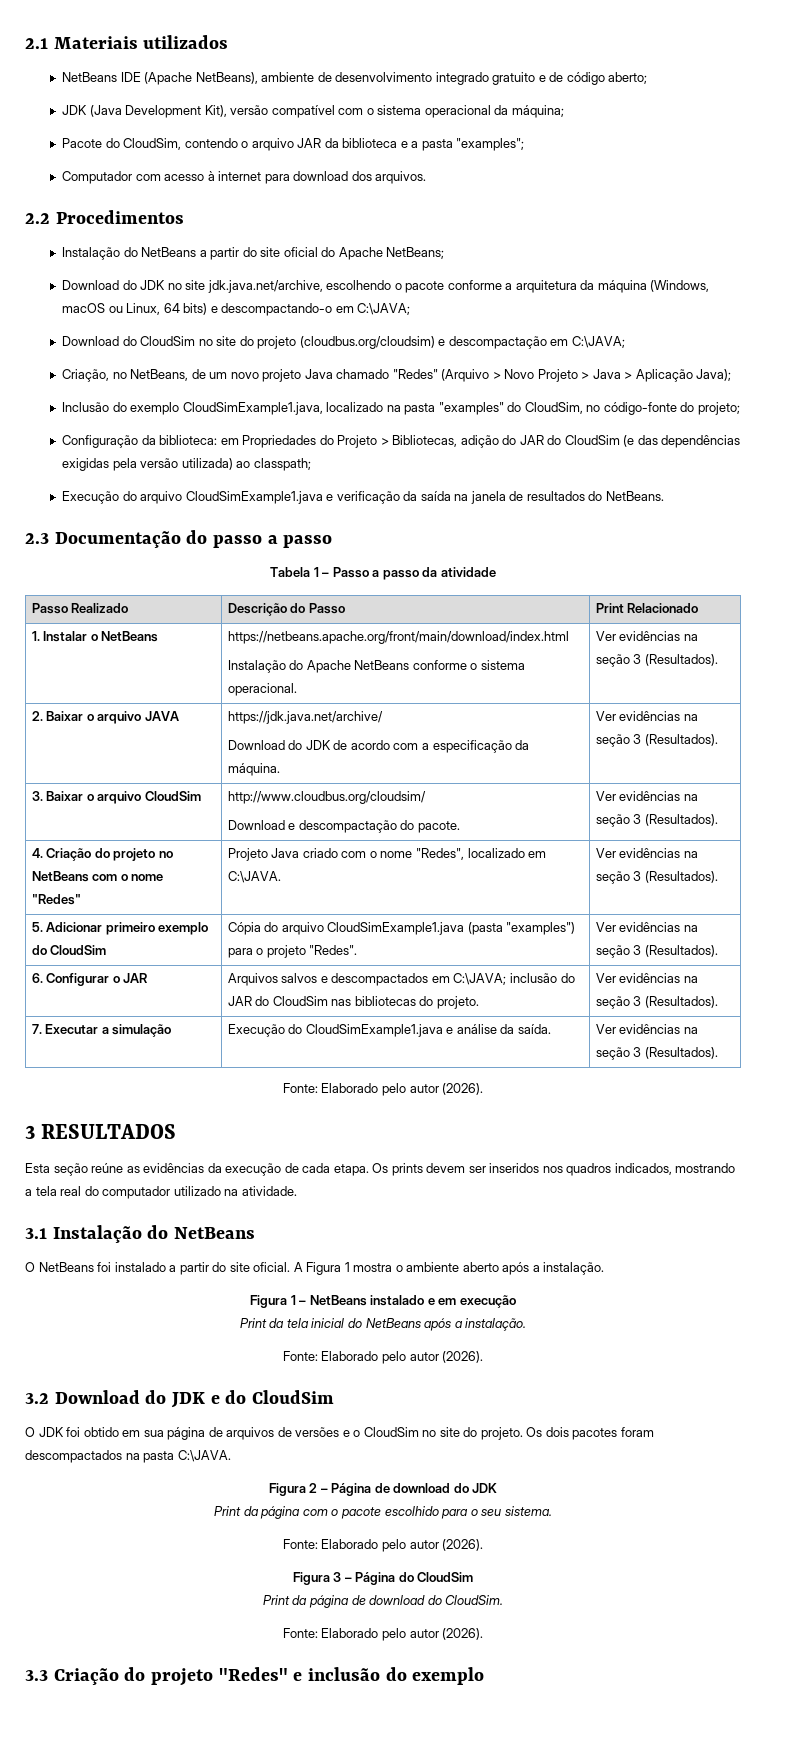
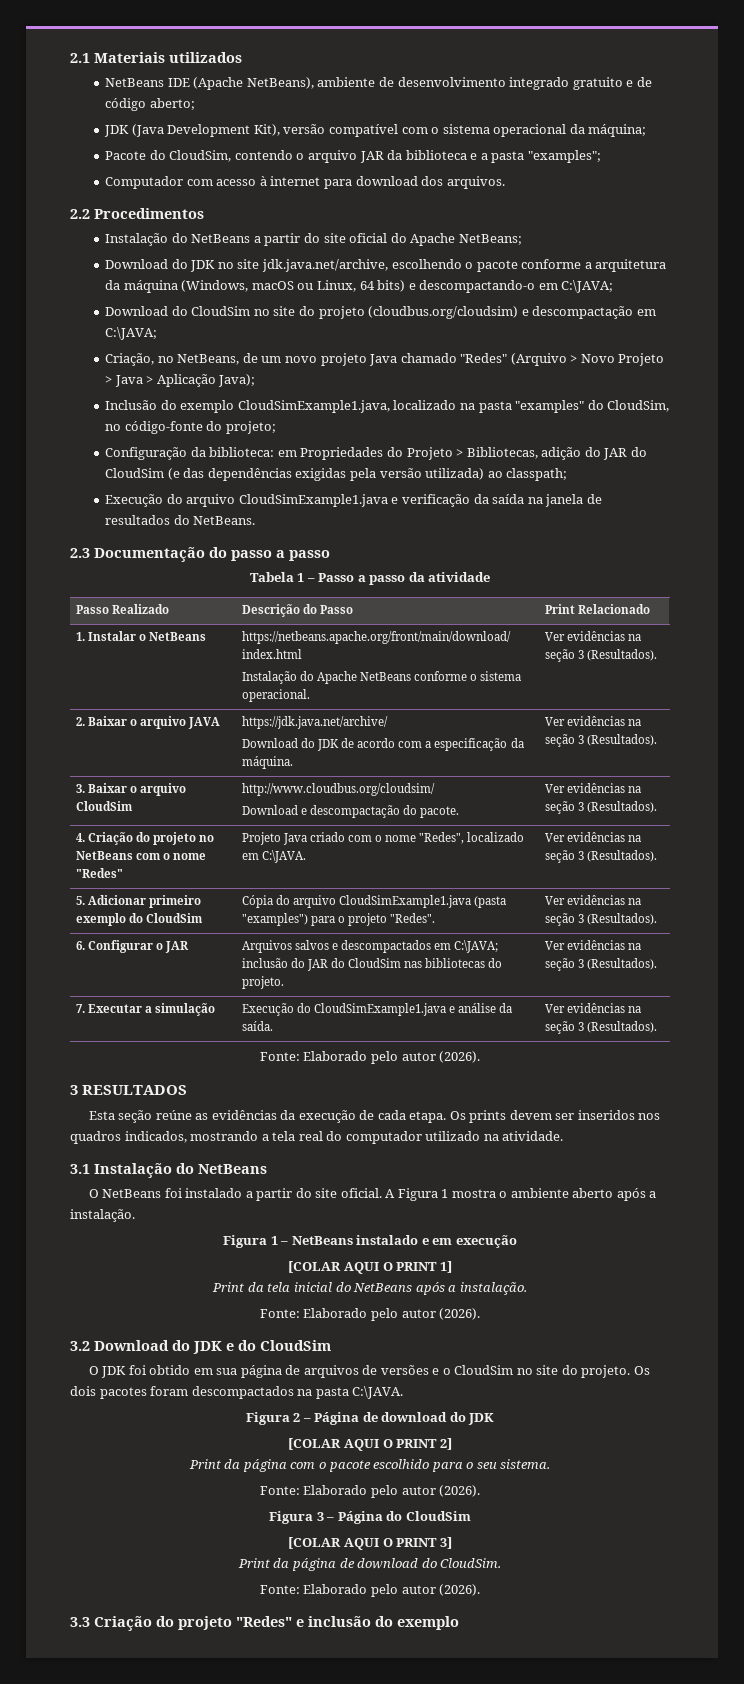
+ [COLAR AQUI O PRINT 1]
+ [COLAR AQUI O PRINT 2]
+ [COLAR AQUI O PRINT 3]

